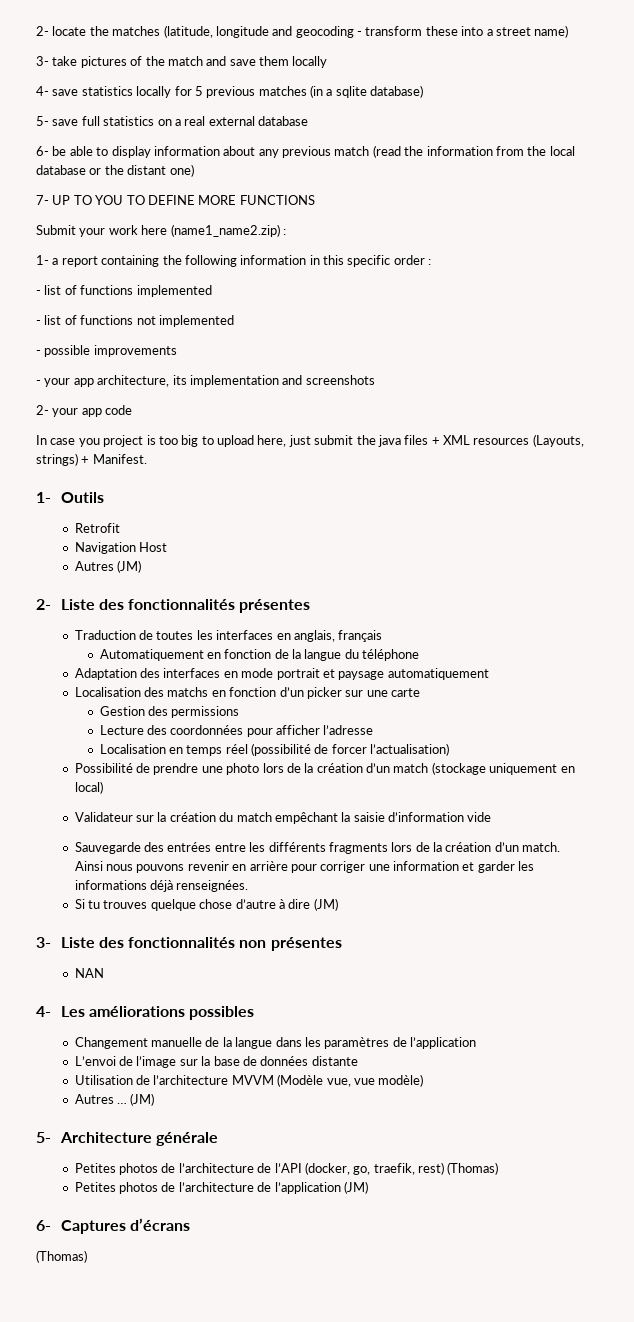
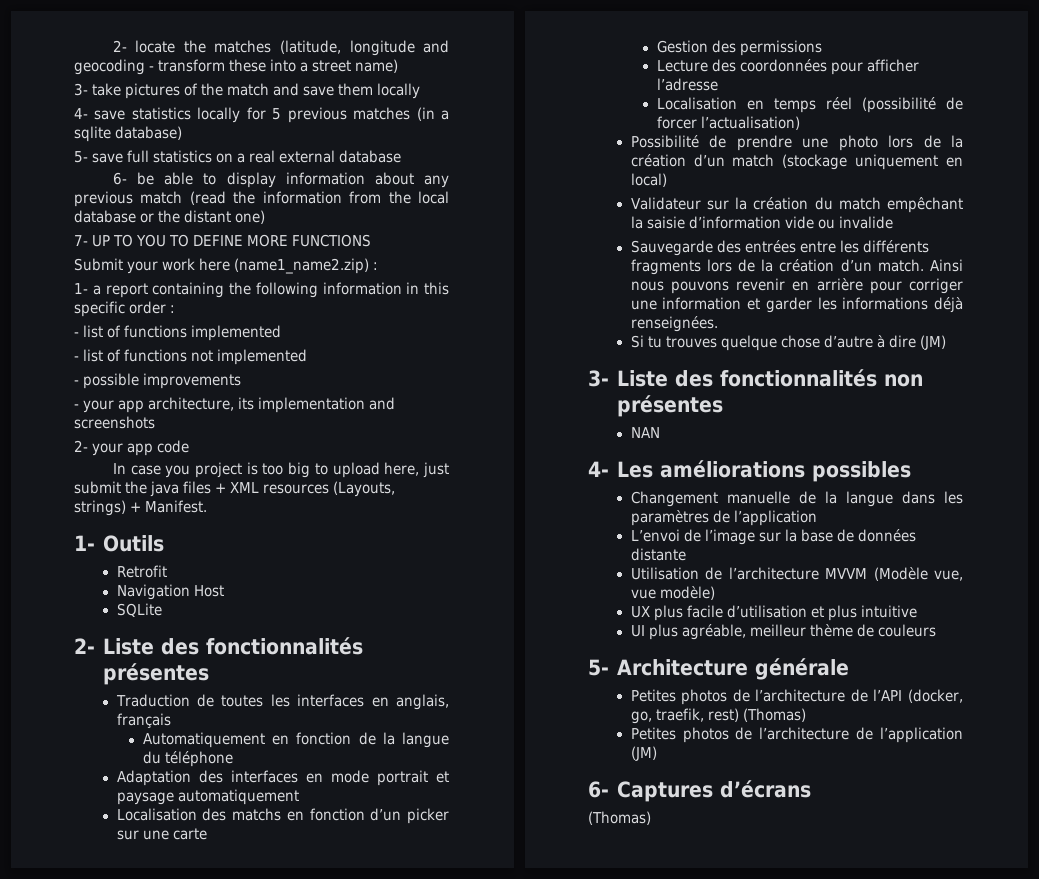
- Autres (JM)
+ SQLite
- Validateur sur la création du match empêchant la saisie d’information vide
+ Validateur sur la création du match empêchant la saisie d’information vide ou invalide
- Autres … (JM)
+ UX plus facile d’utilisation et plus intuitive
+ UI plus agréable, meilleur thème de couleurs

